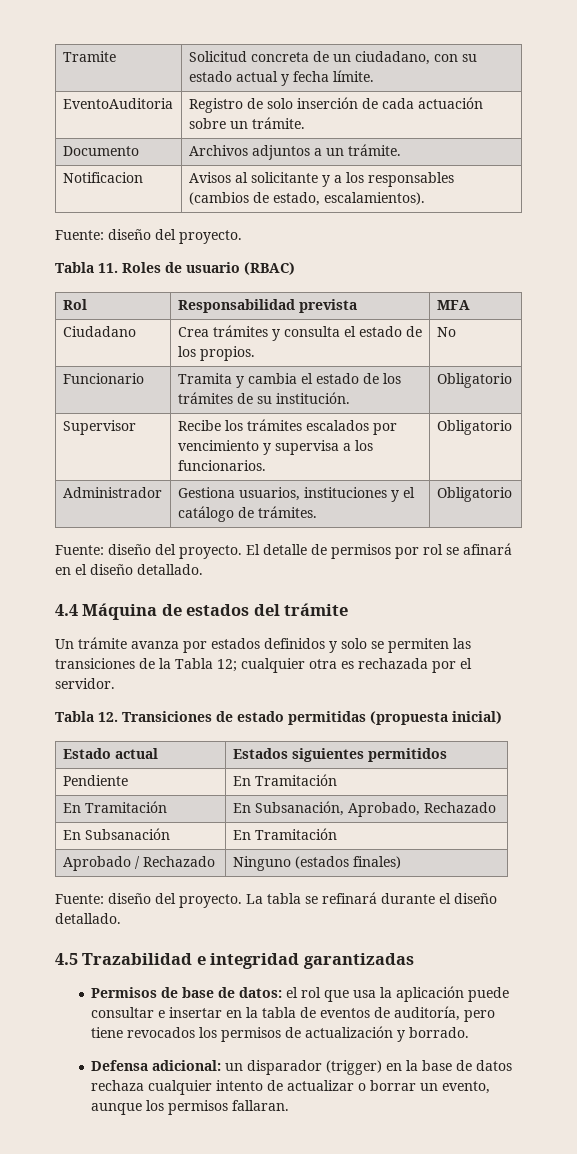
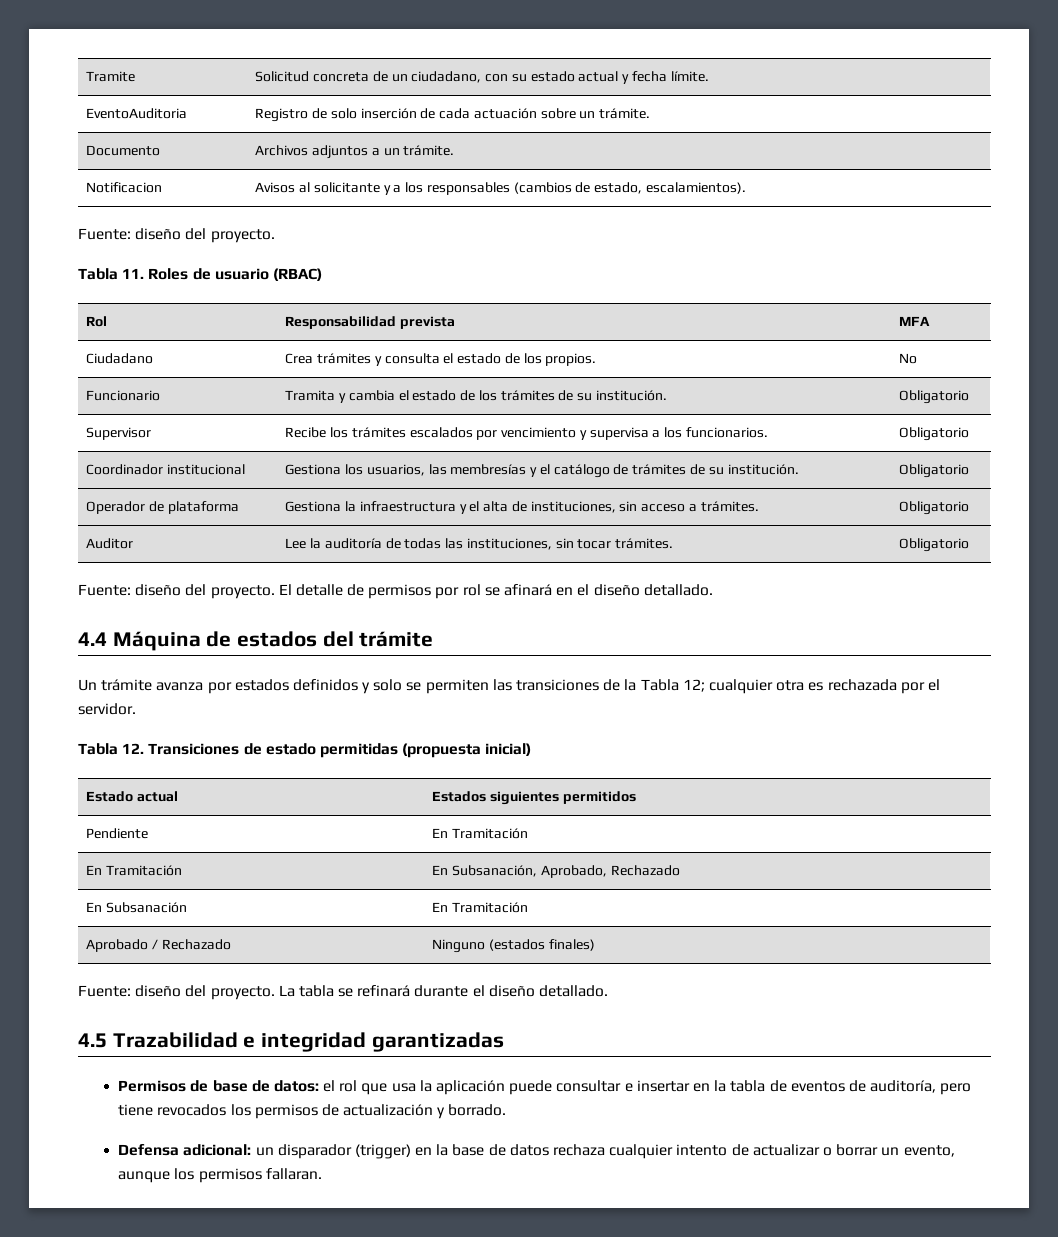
- Administrador | Gestiona usuarios, instituciones y el catálogo de trámites. | Obligatorio
+ Coordinador institucional | Gestiona los usuarios, las membresías y el catálogo de trámites de su institución. | Obligatorio
+ Operador de plataforma | Gestiona la infraestructura y el alta de instituciones, sin acceso a trámites. | Obligatorio
+ Auditor | Lee la auditoría de todas las instituciones, sin tocar trámites. | Obligatorio

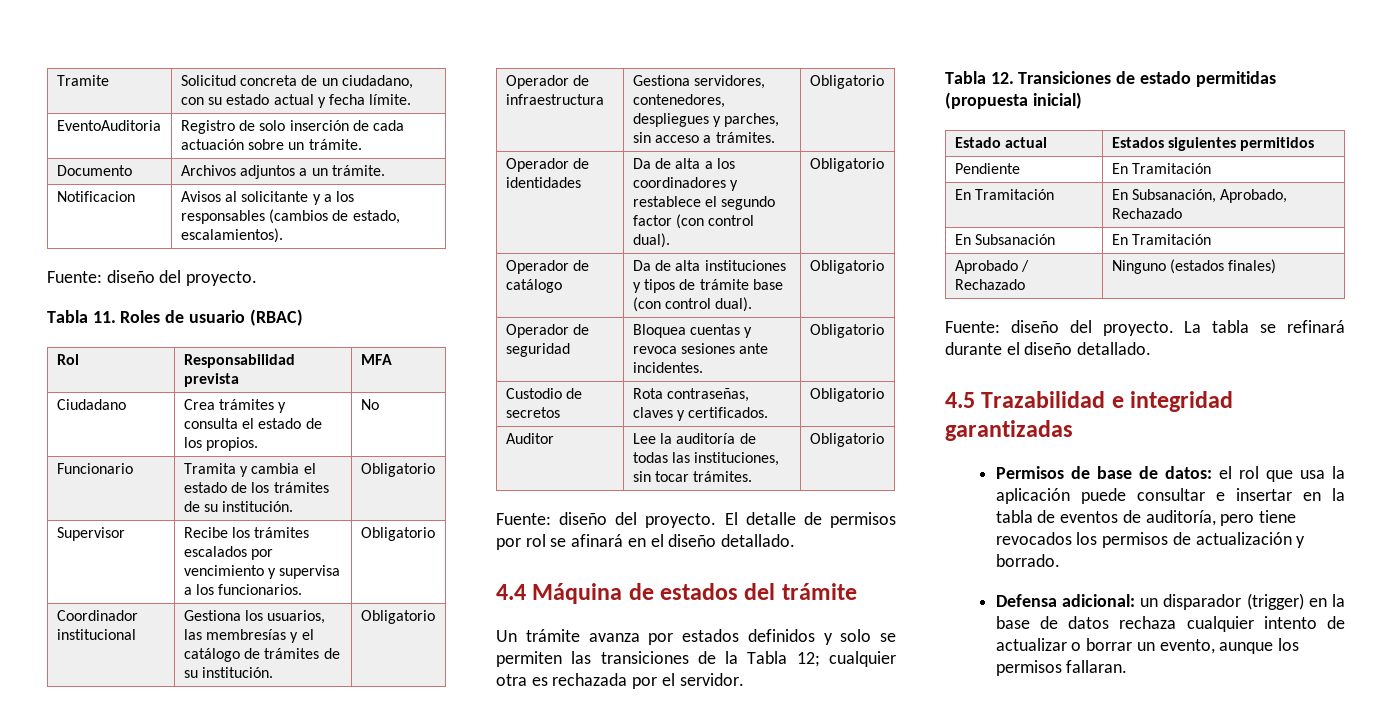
- Operador de plataforma | Gestiona la infraestructura y el alta de instituciones, sin acceso a trámites. | Obligatorio
+ Operador de infraestructura | Gestiona servidores, contenedores, despliegues y parches, sin acceso a trámites. | Obligatorio
+ Operador de identidades | Da de alta a los coordinadores y restablece el segundo factor (con control dual). | Obligatorio
+ Operador de catálogo | Da de alta instituciones y tipos de trámite base (con control dual). | Obligatorio
+ Operador de seguridad | Bloquea cuentas y revoca sesiones ante incidentes. | Obligatorio
+ Custodio de secretos | Rota contraseñas, claves y certificados. | Obligatorio

